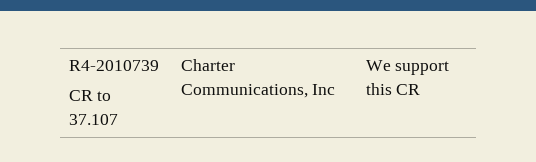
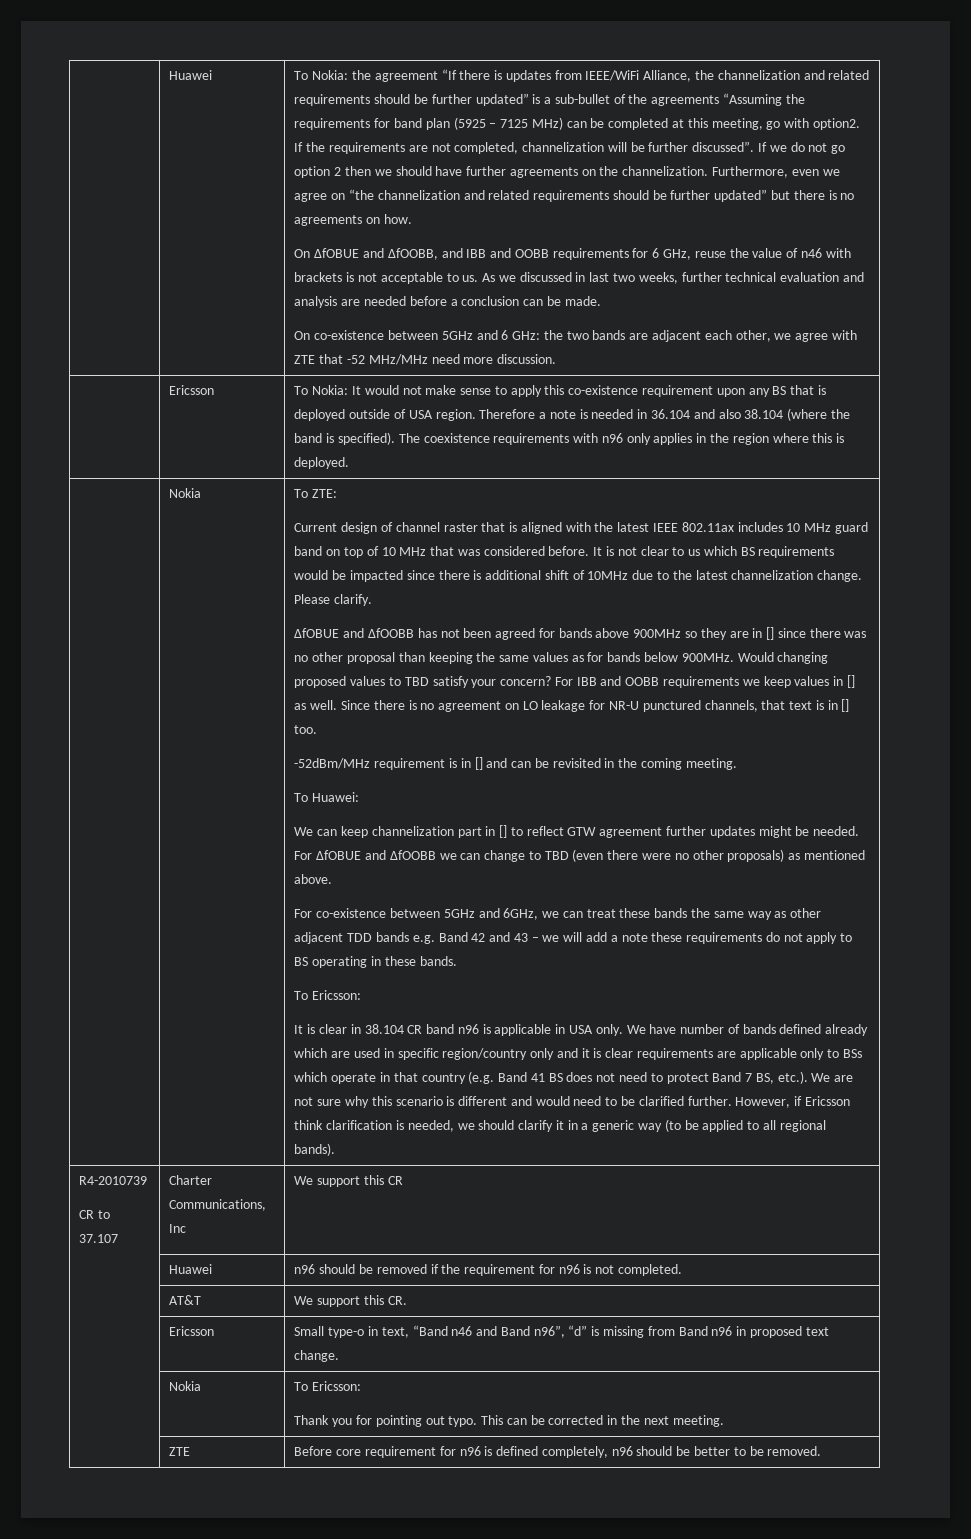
+ Huawei | To Nokia: the agreement “If there is updates from IEEE/WiFi Alliance, the channelization and related requirements should be further updated” is a sub-bullet of the agreements “Assuming the requirements for band plan (5925 – 7125 MHz) can be completed at this meeting, go with option2. If the requirements are not completed, channelization will be further discussed”. If we do not go option 2 then we should have further agreements on the channelization. Furthermore, even we agree on “the channelization and related requirements should be further updated” but there is no agreements on how.
+ On ΔfOBUE and ΔfOOBB, and IBB and OOBB requirements for 6 GHz, reuse the value of n46 with brackets is not acceptable to us. As we discussed in last two weeks, further technical evaluation and analysis are needed before a conclusion can be made.
+ On co-existence between 5GHz and 6 GHz: the two bands are adjacent each other, we agree with ZTE that -52 MHz/MHz need more discussion.
+ | Ericsson | To Nokia: It would not make sense to apply this co-existence requirement upon any BS that is deployed outside of USA region. Therefore a note is needed in 36.104 and also 38.104 (where the band is specified). The coexistence requirements with n96 only applies in the region where this is deployed.
+ | Nokia | To ZTE:
+ Current design of channel raster that is aligned with the latest IEEE 802.11ax includes 10 MHz guard band on top of 10 MHz that was considered before. It is not clear to us which BS requirements would be impacted since there is additional shift of 10MHz due to the latest channelization change. Please clarify.
+ ΔfOBUE and ΔfOOBB has not been agreed for bands above 900MHz so they are in [] since there was no other proposal than keeping the same values as for bands below 900MHz. Would changing proposed values to TBD satisfy your concern? For IBB and OOBB requirements we keep values in [] as well. Since there is no agreement on LO leakage for NR-U punctured channels, that text is in [] too.
+ -52dBm/MHz requirement is in [] and can be revisited in the coming meeting.
+ To Huawei:
+ We can keep channelization part in [] to reflect GTW agreement further updates might be needed. For ΔfOBUE and ΔfOOBB we can change to TBD (even there were no other proposals) as mentioned above.
+ For co-existence between 5GHz and 6GHz, we can treat these bands the same way as other adjacent TDD bands e.g. Band 42 and 43 – we will add a note these requirements do not apply to BS operating in these bands.
+ To Ericsson:
+ It is clear in 38.104 CR band n96 is applicable in USA only. We have number of bands defined already which are used in specific region/country only and it is clear requirements are applicable only to BSs which operate in that country (e.g. Band 41 BS does not need to protect Band 7 BS, etc.). We are not sure why this scenario is different and would need to be clarified further. However, if Ericsson think clarification is needed, we should clarify it in a generic way (to be applied to all regional bands).
+ | Huawei | n96 should be removed if the requirement for n96 is not completed.
+ | AT&T | We support this CR.
+ | Ericsson | Small type-o in text, “Band n46 and Band n96”, “d” is missing from Band n96 in proposed text change.
+ | Nokia | To Ericsson:
+ Thank you for pointing out typo. This can be corrected in the next meeting.
+ | ZTE | Before core requirement for n96 is defined completely, n96 should be better to be removed.

